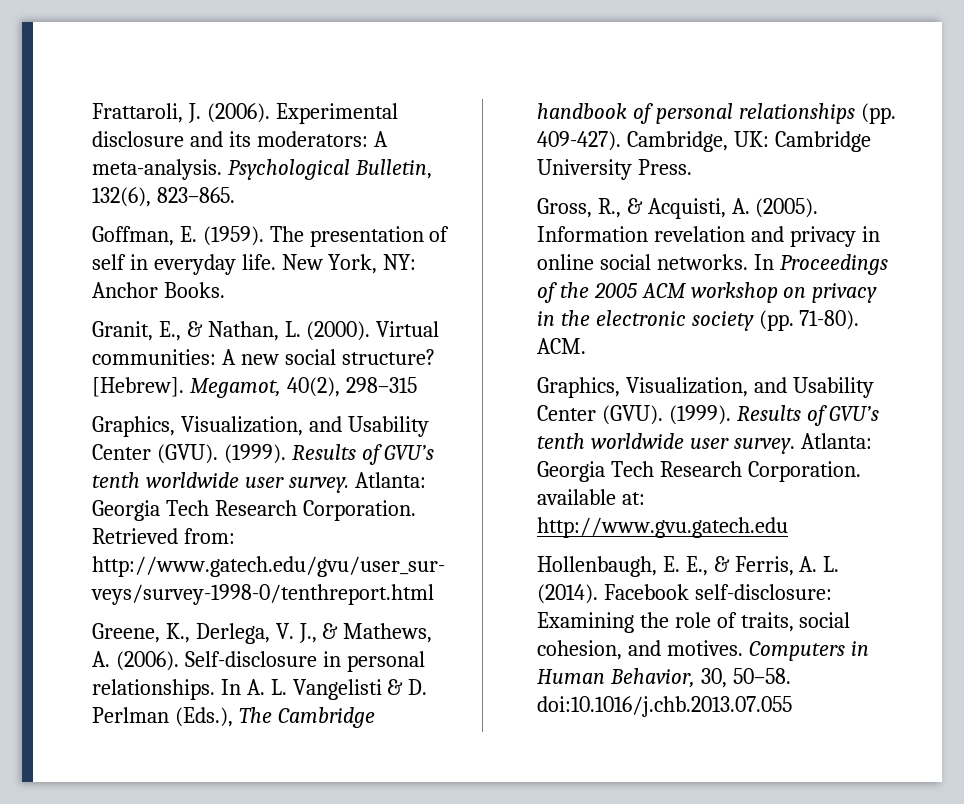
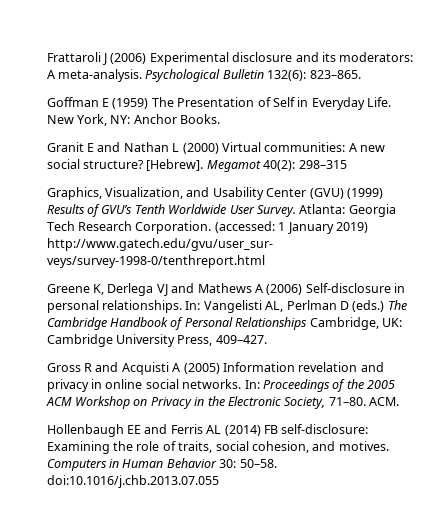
- Frattaroli, J. (2006). Experimental disclosure and its moderators: A meta-analysis.
+ Frattaroli J (2006) Experimental disclosure and its moderators: A meta-analysis.
- Psychological Bulletin, 132(6), 823–865.
+ Psychological Bulletin 132(6): 823–865.
- Goffman, E. (1959). The presentation of self in everyday life.
+ Goffman E (1959) The Presentation of Self in Everyday Life.
- Granit, E., & Nathan, L. (2000). Virtual communities: A new social structure?
+ Granit E and Nathan L (2000) Virtual communities: A new social structure?
- Megamot, 40(2), 298–315
+ Megamot 40(2): 298–315
- Graphics, Visualization, and Usability Center (GVU). (1999). Results of GVU’s tenth worldwide user survey. Atlanta: Georgia Tech Research Corporation. Retrieved from: http://www.gatech.edu/gvu/user_sur- veys/survey-1998-0/tenthreport.html
- Greene, K., Derlega, V. J., & Mathews, A. (2006). Self-disclosure in personal relationships. In A. L. Vangelisti & D. Perlman (Eds.), The Cambridge handbook of personal relationships (pp. 409-427). Cambridge, UK: Cambridge University Press.
- Gross, R., & Acquisti, A. (2005). Information revelation and privacy in online social networks.
+ Graphics, Visualization, and Usability Center (GVU) (1999) Results of GVU’s Tenth Worldwide User Survey. Atlanta: Georgia Tech Research Corporation. (accessed: 1 January 2019) http://www.gatech.edu/gvu/user_sur- veys/survey-1998-0/tenthreport.html
+ Greene K, Derlega VJ and Mathews A (2006) Self-disclosure in personal relationships. In: Vangelisti AL, Perlman D (eds.) The Cambridge Handbook of Personal Relationships Cambridge, UK: Cambridge University Press, 409–427.
+ Gross R and Acquisti A (2005) Information revelation and privacy in online social networks.
- In Proceedings of the 2005 ACM workshop on privacy in the electronic society (pp. 71-80). ACM.
- Graphics, Visualization, and Usability Center (GVU). (1999). Results of GVU’s tenth worldwide user survey. Atlanta: Georgia Tech Research Corporation. available at: http://www.gvu.gatech.edu
- Hollenbaugh, E. E., & Ferris, A. L. (2014). Facebook self-disclosure: Examining the role of traits, social cohesion, and motives.
+ In: Proceedings of the 2005 ACM Workshop on Privacy in the Electronic Society, 71–80. ACM.
+ Hollenbaugh EE and Ferris AL (2014) FB self-disclosure: Examining the role of traits, social cohesion, and motives.
- Computers in Human Behavior, 30, 50–58. doi:10.1016/j.chb.2013.07.055
+ Computers in Human Behavior 30: 50–58. doi:10.1016/j.chb.2013.07.055

